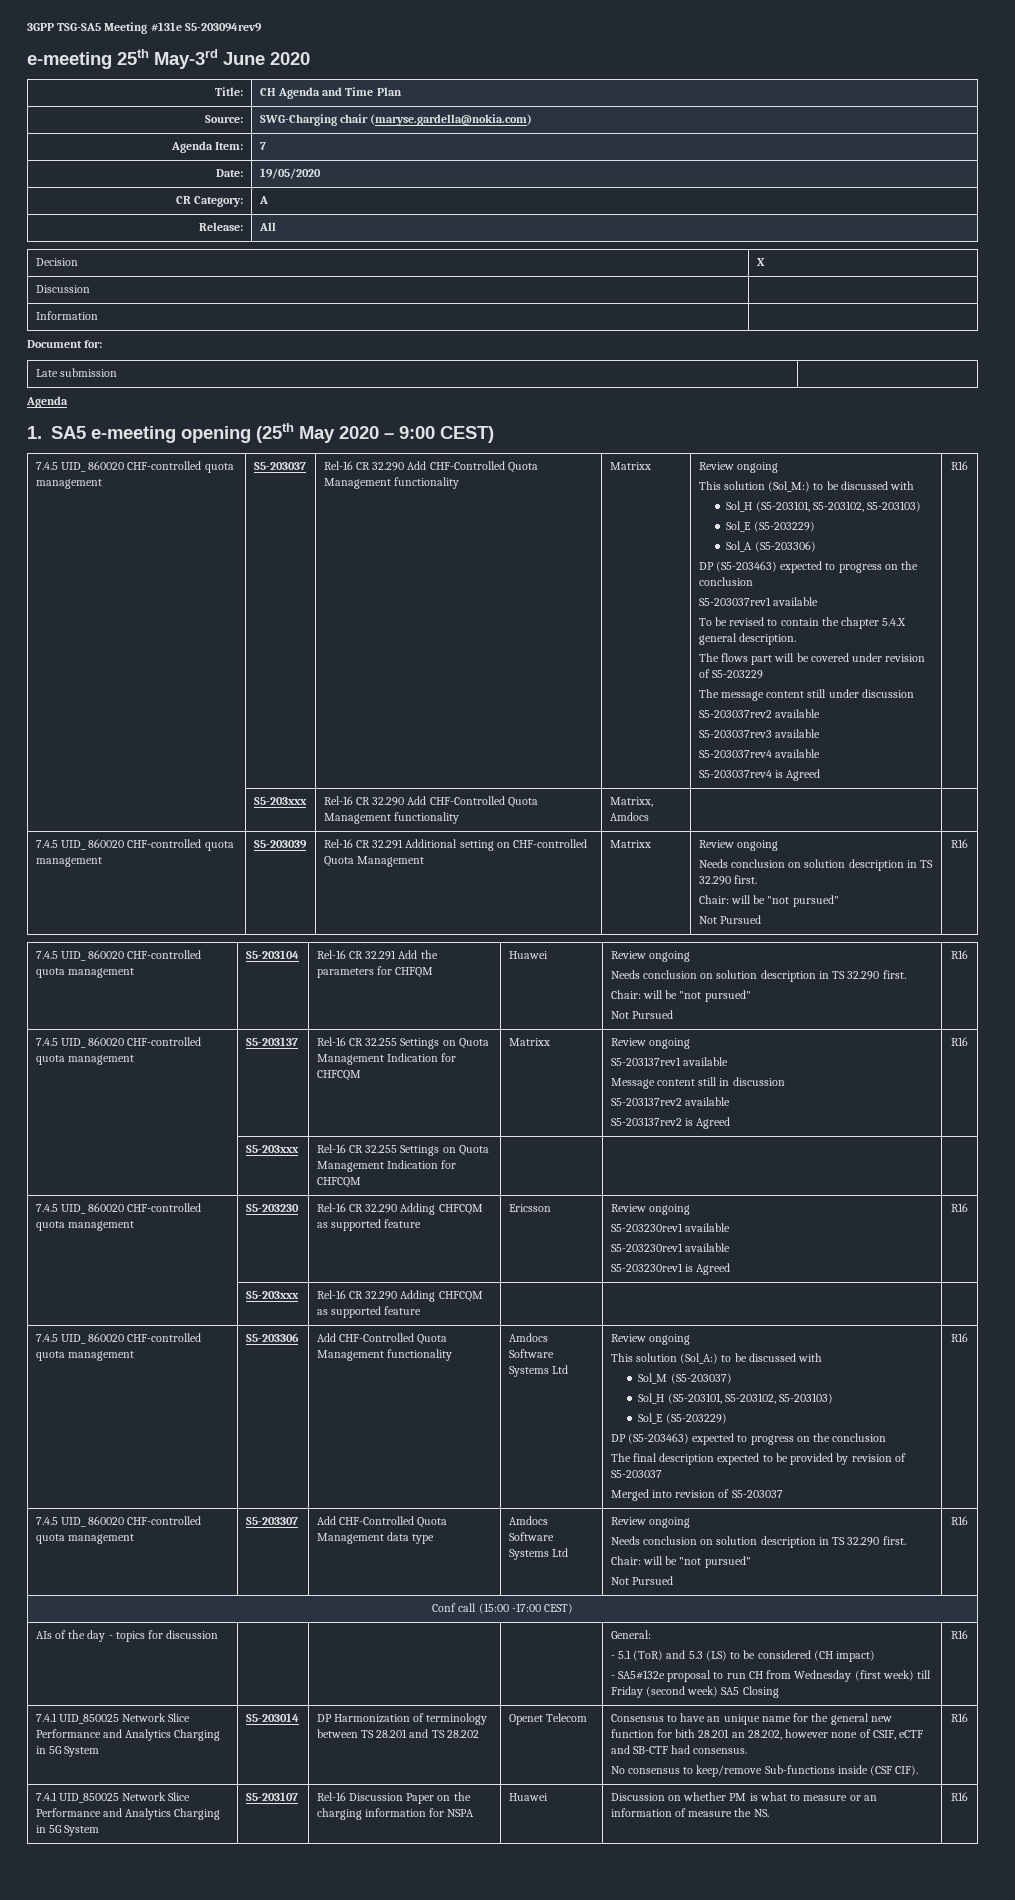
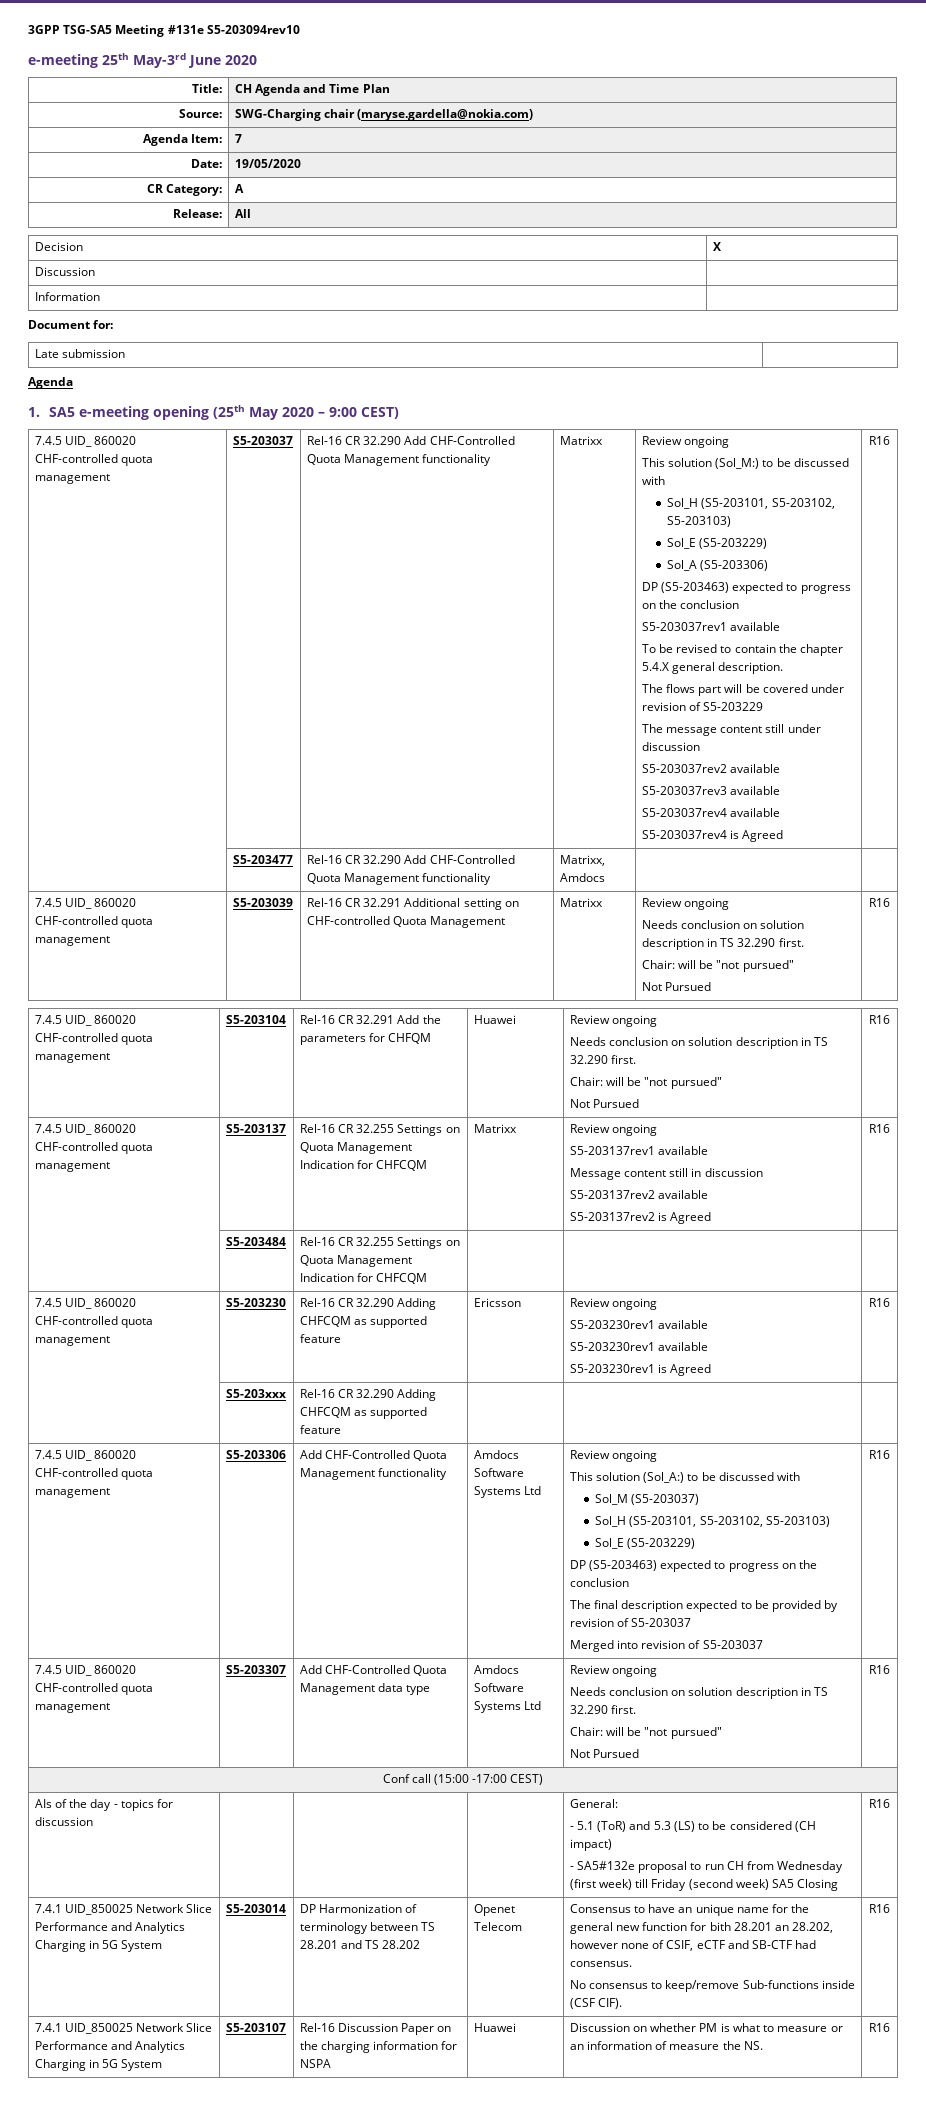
- 3GPP TSG-SA5 Meeting #131e S5-203094rev9
+ 3GPP TSG-SA5 Meeting #131e S5-203094rev10
- | S5-203xxx | Rel-16 CR 32.290 Add CHF-Controlled Quota Management functionality | Matrixx, Amdocs | |
+ | S5-203477 | Rel-16 CR 32.290 Add CHF-Controlled Quota Management functionality | Matrixx, Amdocs | |
- | S5-203xxx | Rel-16 CR 32.255 Settings on Quota Management Indication for CHFCQM | | |
+ | S5-203484 | Rel-16 CR 32.255 Settings on Quota Management Indication for CHFCQM | | |

